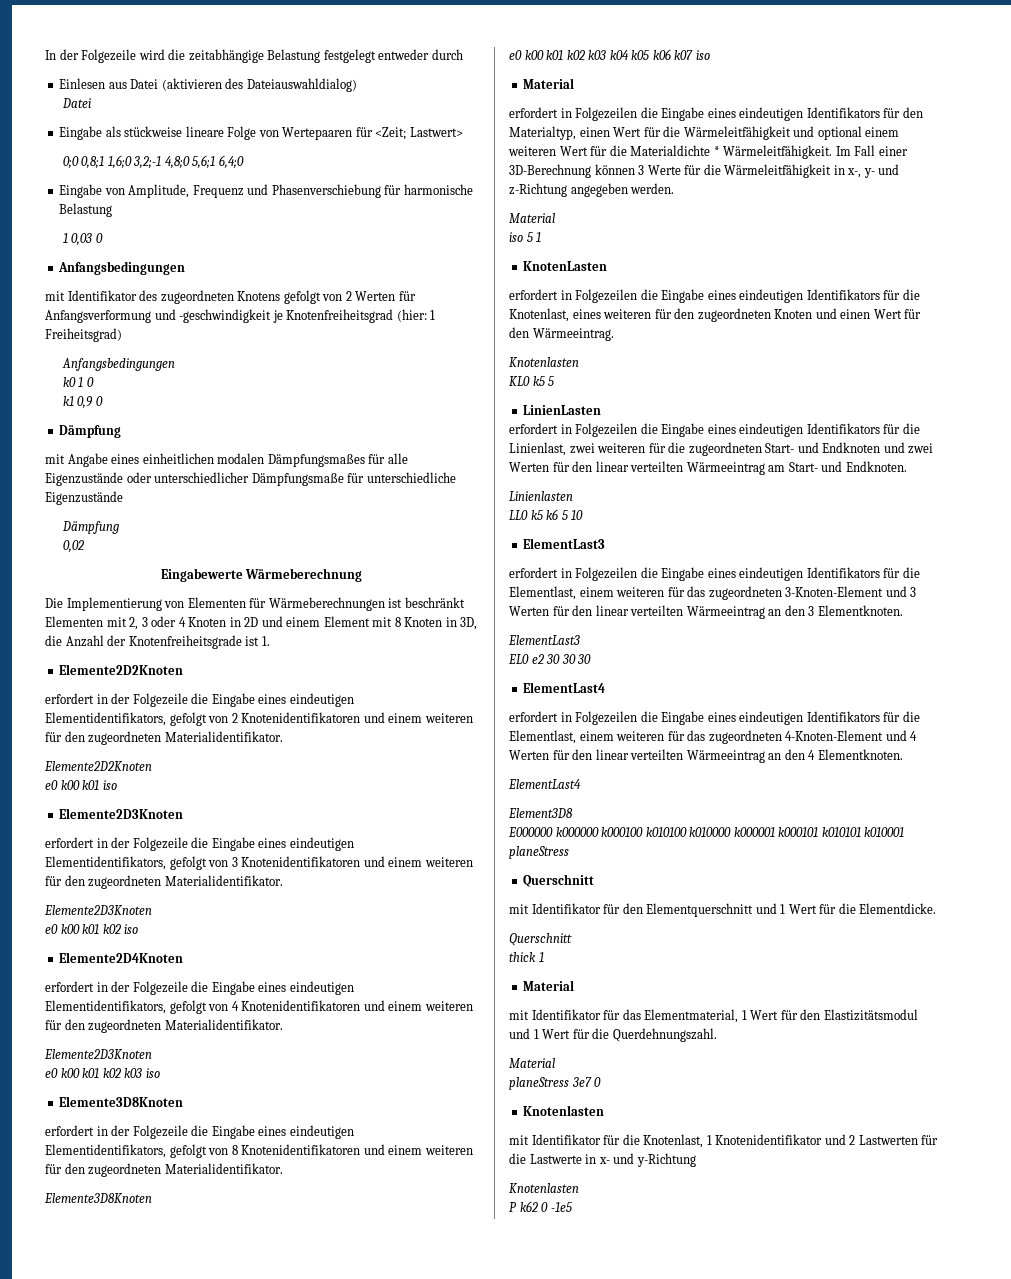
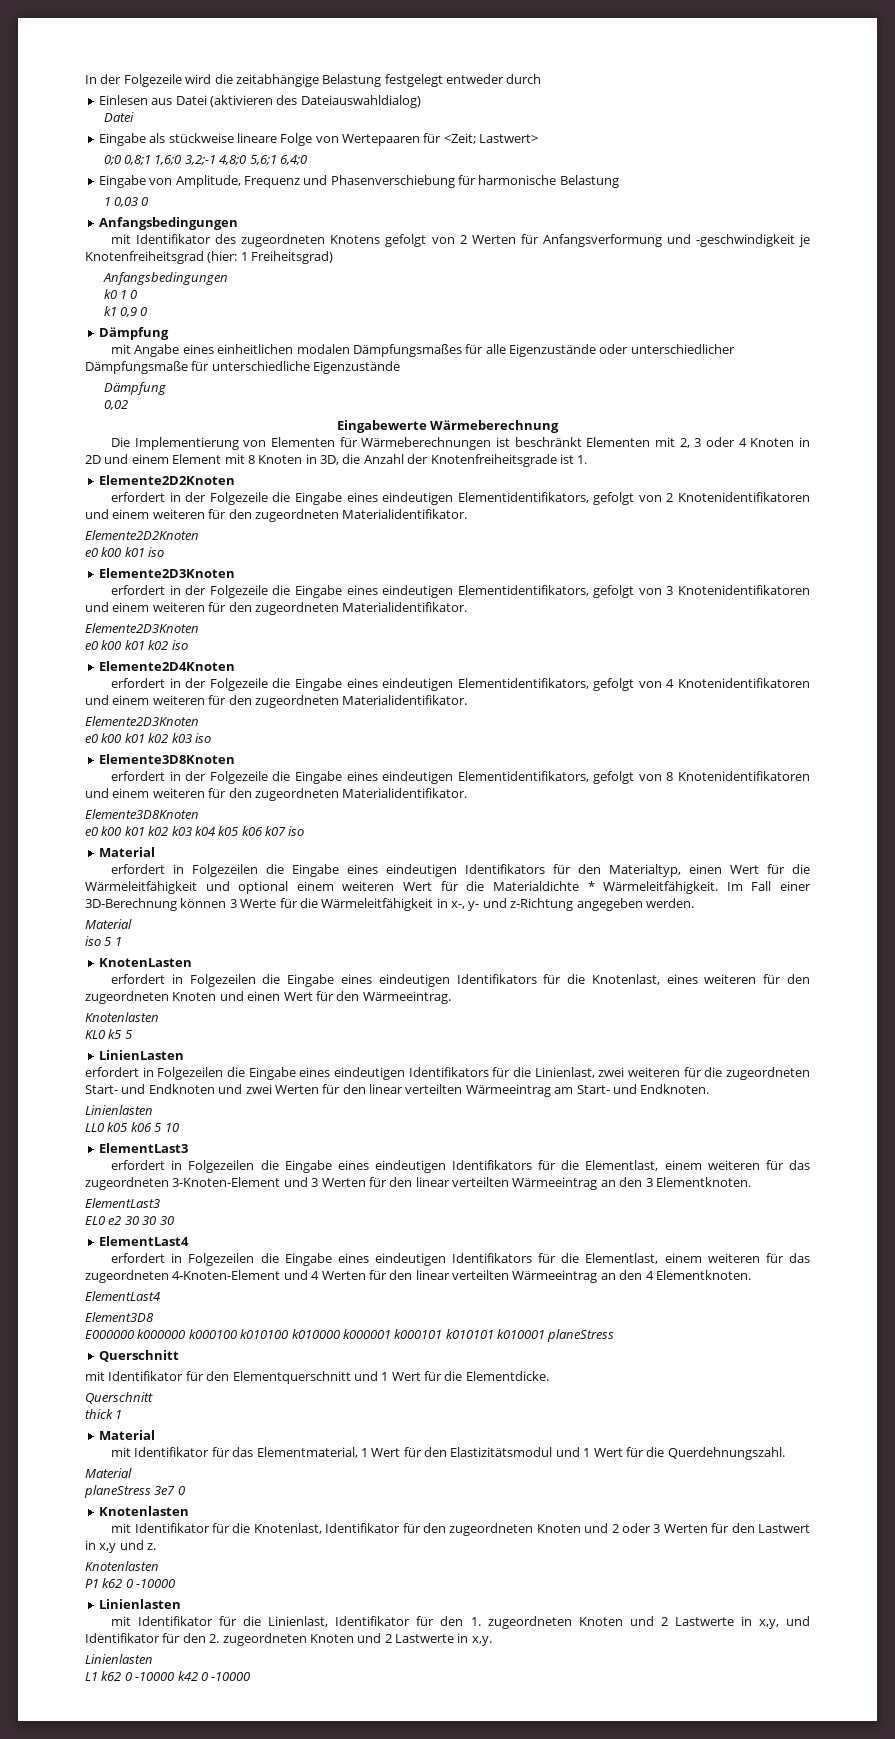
- LL0 k5 k6 5 10
+ LL0 k05 k06 5 10
- mit Identifikator für die Knotenlast, 1 Knotenidentifikator und 2 Lastwerten für die Lastwerte in x- und y-Richtung
+ mit Identifikator für die Knotenlast, Identifikator für den zugeordneten Knoten und 2 oder 3 Werten für den Lastwert in x,y und z.
  Knotenlasten
- P k62 0 -1e5
+ P1 k62 0 -10000
+ Linienlasten
+ mit Identifikator für die Linienlast, Identifikator für den 1. zugeordneten Knoten und 2 Lastwerte in x,y, und Identifikator für den 2. zugeordneten Knoten und 2 Lastwerte in x,y.
+ Linienlasten
+ L1 k62 0 -10000 k42 0 -10000

